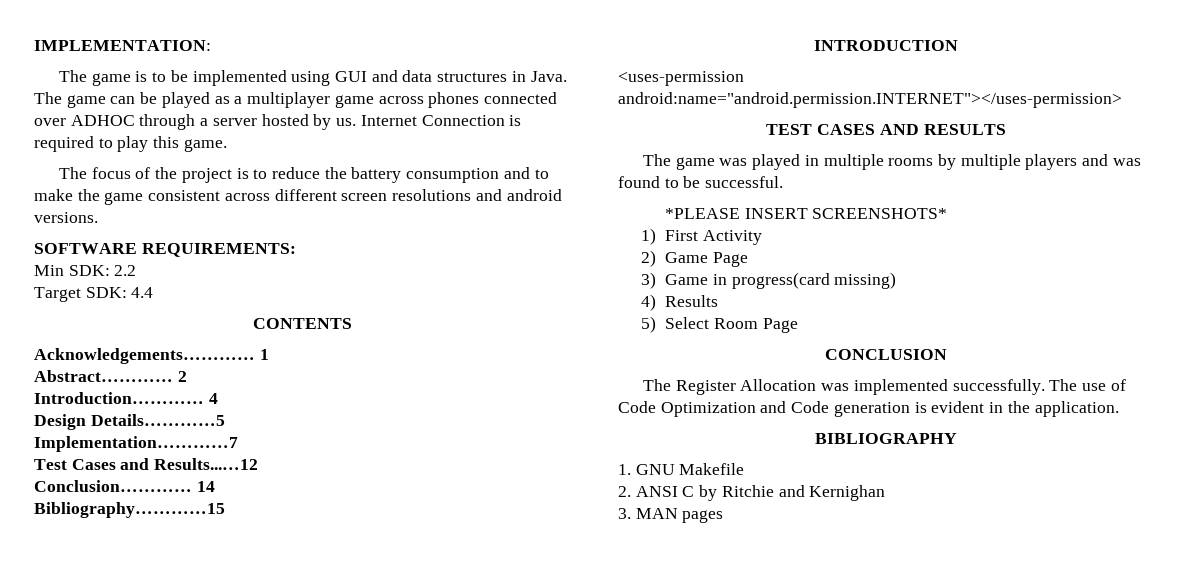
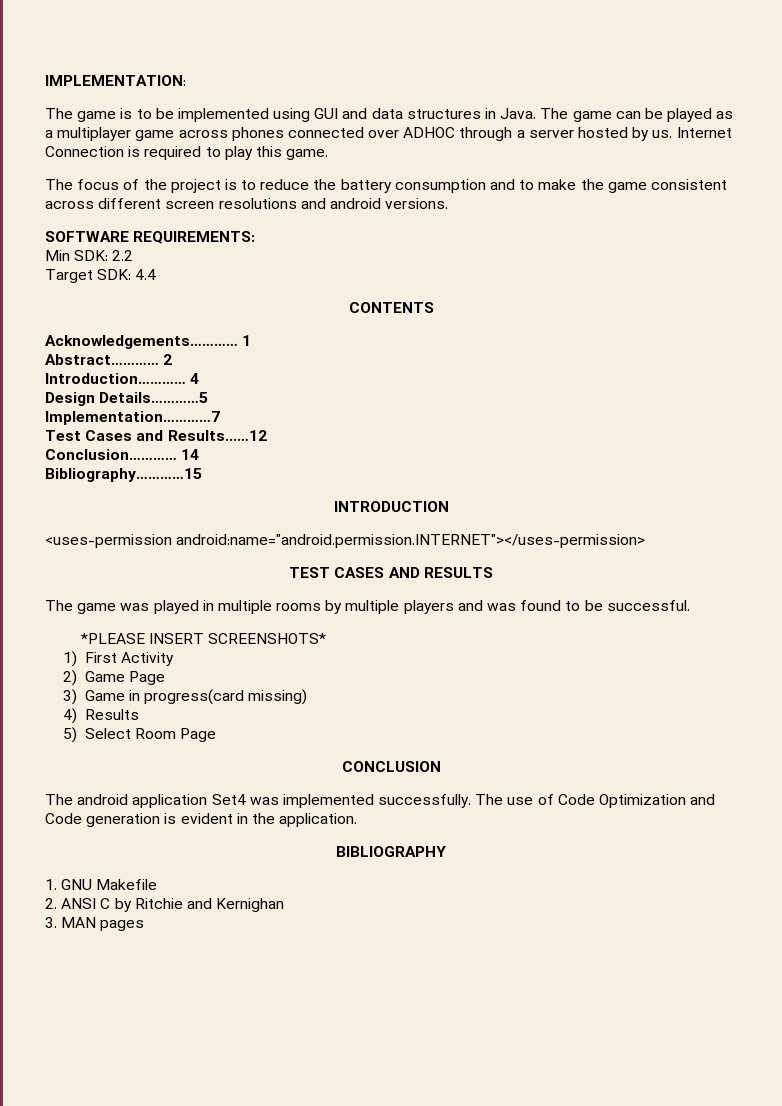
- The Register Allocation was implemented successfully.
+ The android application Set4 was implemented successfully.

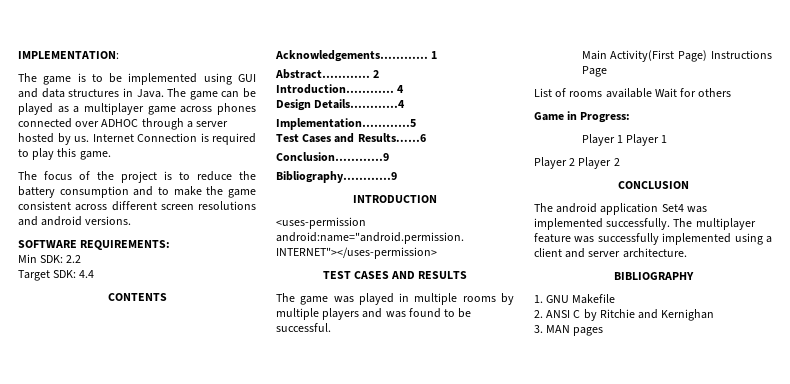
- Design Details…………5
- Implementation…………7
+ Design Details…………4
+ Implementation…………5
- Test Cases and Results...…12
- Conclusion………… 14
- Bibliography…………15
+ Test Cases and Results...…6
+ Conclusion…………9
+ Bibliography…………9
- *PLEASE INSERT SCREENSHOTS*
- 1) First Activity
- 2) Game Page
- 3) Game in progress(card missing)
- 4) Results
- 5) Select Room Page
+ Main Activity(First Page) Instructions Page
+ List of rooms available Wait for others
+ Game in Progress:
+ Player 1 Player 1
+ Player 2 Player 2
- The use of Code Optimization and Code generation is evident in the application.
+ The multiplayer feature was successfully implemented using a client and server architecture.

